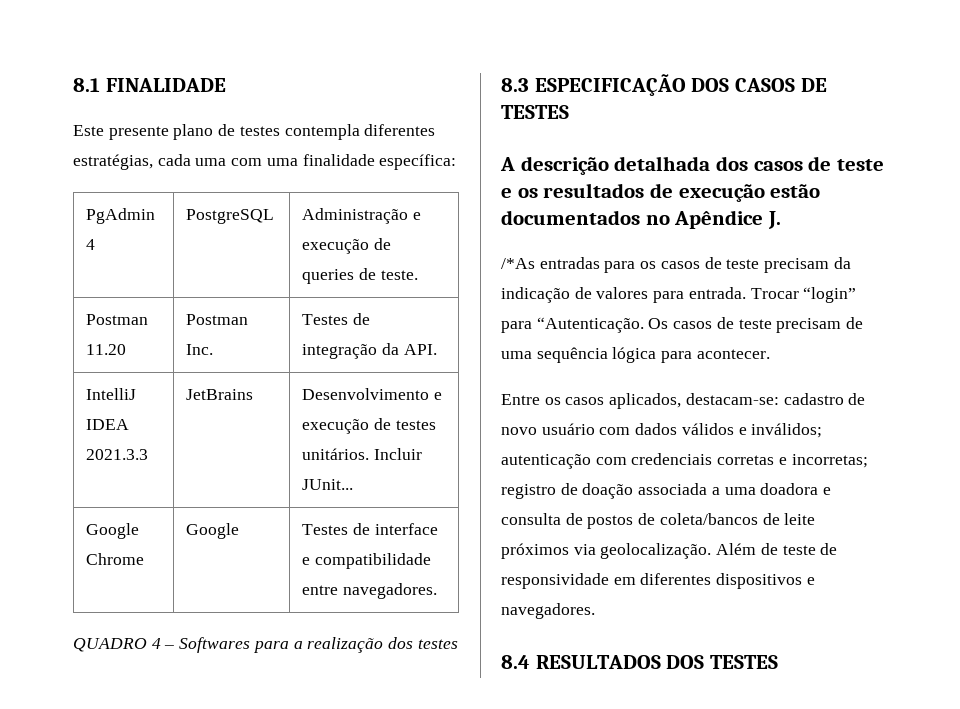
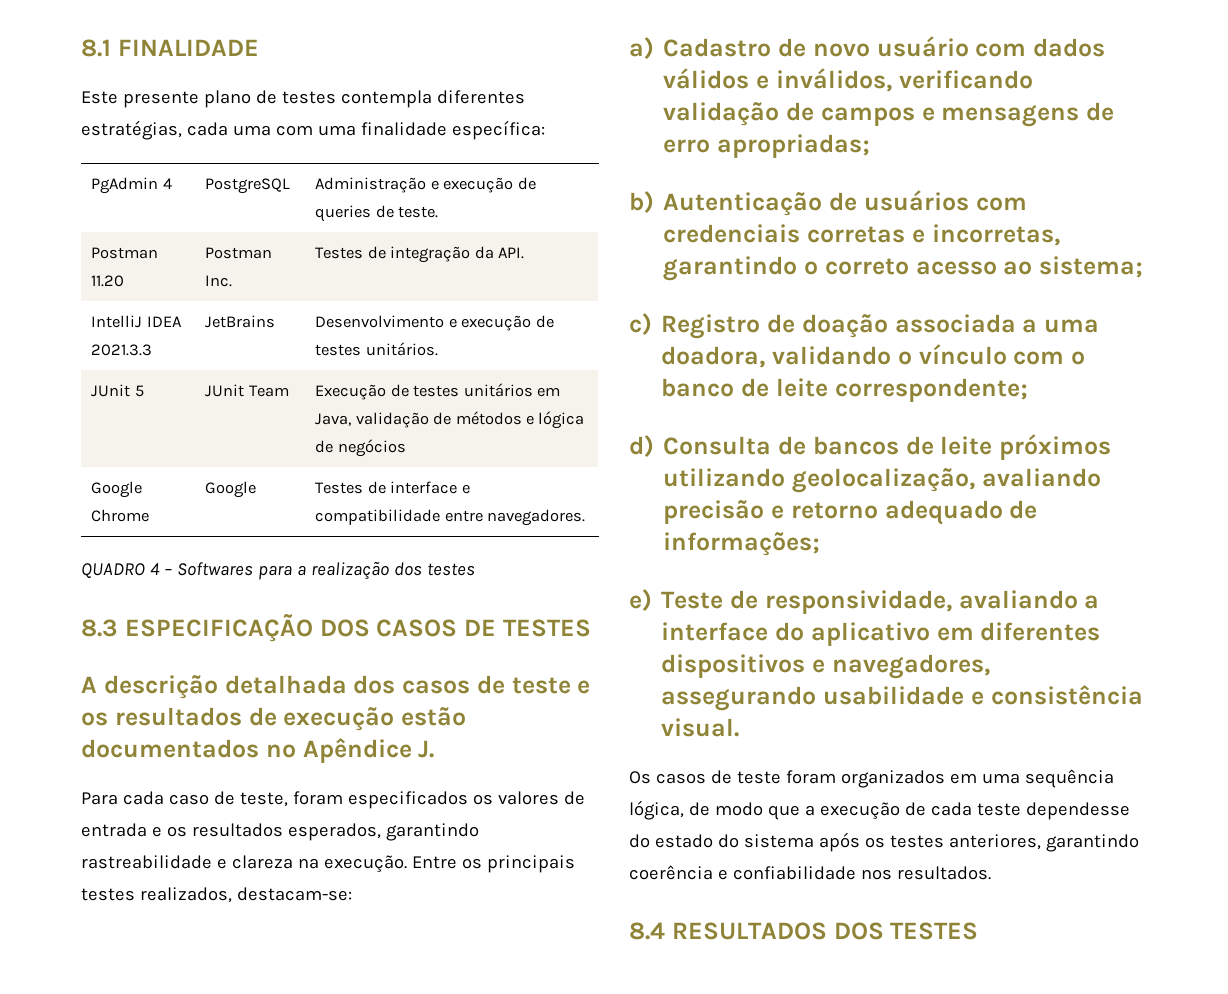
- IntelliJ IDEA 2021.3.3 | JetBrains | Desenvolvimento e execução de testes unitários. Incluir JUnit...
+ IntelliJ IDEA 2021.3.3 | JetBrains | Desenvolvimento e execução de testes unitários.
+ JUnit 5 | JUnit Team | Execução de testes unitários em Java, validação de métodos e lógica de negócios
- /*As entradas para os casos de teste precisam da indicação de valores para entrada. Trocar “login” para “Autenticação. Os casos de teste precisam de uma sequência lógica para acontecer.
- Entre os casos aplicados, destacam-se: cadastro de novo usuário com dados válidos e inválidos; autenticação com credenciais corretas e incorretas; registro de doação associada a uma doadora e consulta de postos de coleta/bancos de leite próximos via geolocalização. Além de teste de responsividade em diferentes dispositivos e navegadores.
+ Para cada caso de teste, foram especificados os valores de entrada e os resultados esperados, garantindo rastreabilidade e clareza na execução. Entre os principais testes realizados, destacam-se:
+ a) Cadastro de novo usuário com dados válidos e inválidos, verificando validação de campos e mensagens de erro apropriadas;
+ b) Autenticação de usuários com credenciais corretas e incorretas, garantindo o correto acesso ao sistema;
+ c) Registro de doação associada a uma doadora, validando o vínculo com o banco de leite correspondente;
+ d) Consulta de bancos de leite próximos utilizando geolocalização, avaliando precisão e retorno adequado de informações;
+ e) Teste de responsividade, avaliando a interface do aplicativo em diferentes dispositivos e navegadores, assegurando usabilidade e consistência visual.
+ Os casos de teste foram organizados em uma sequência lógica, de modo que a execução de cada teste dependesse do estado do sistema após os testes anteriores, garantindo coerência e confiabilidade nos resultados.

